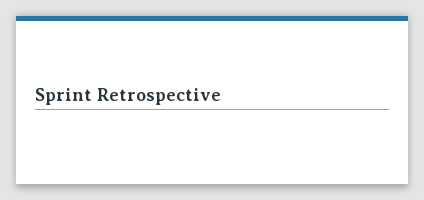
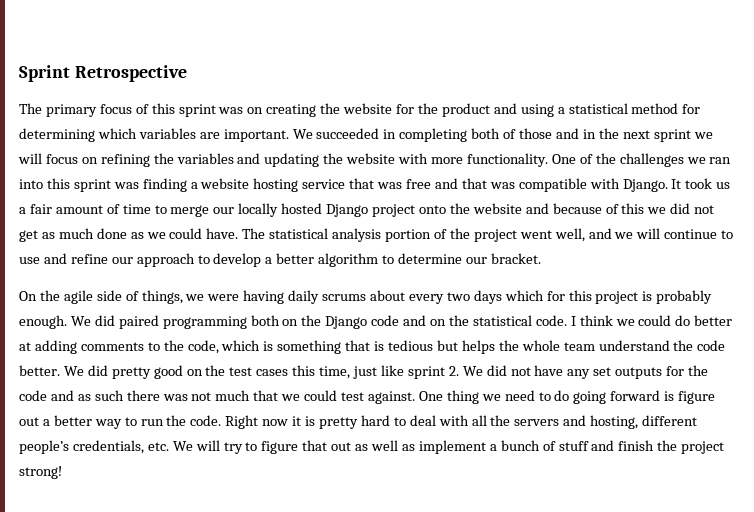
+ The primary focus of this sprint was on creating the website for the product and using a statistical method for determining which variables are important. We succeeded in completing both of those and in the next sprint we will focus on refining the variables and updating the website with more functionality. One of the challenges we ran into this sprint was finding a website hosting service that was free and that was compatible with Django. It took us a fair amount of time to merge our locally hosted Django project onto the website and because of this we did not get as much done as we could have. The statistical analysis portion of the project went well, and we will continue to use and refine our approach to develop a better algorithm to determine our bracket.
+ On the agile side of things, we were having daily scrums about every two days which for this project is probably enough. We did paired programming both on the Django code and on the statistical code. I think we could do better at adding comments to the code, which is something that is tedious but helps the whole team understand the code better. We did pretty good on the test cases this time, just like sprint 2. We did not have any set outputs for the code and as such there was not much that we could test against. One thing we need to do going forward is figure out a better way to run the code. Right now it is pretty hard to deal with all the servers and hosting, different people’s credentials, etc. We will try to figure that out as well as implement a bunch of stuff and finish the project strong!

